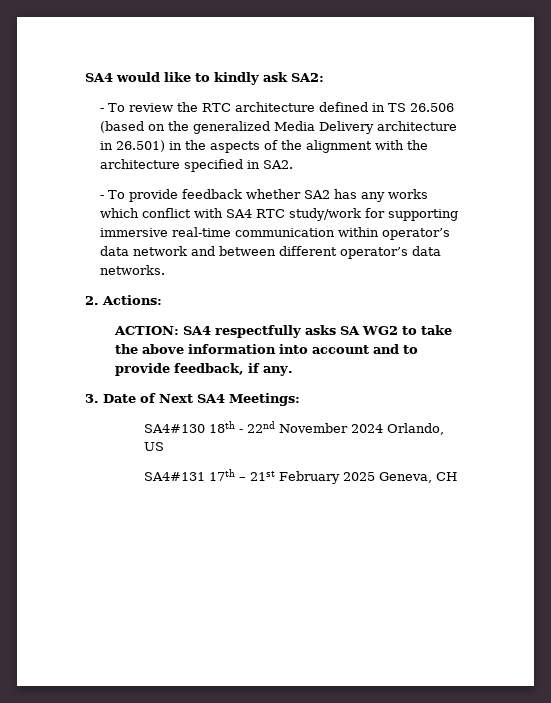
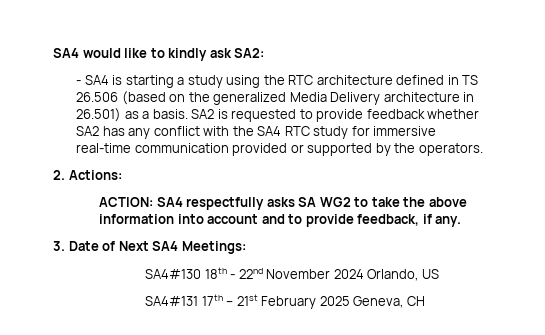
- - To review the RTC architecture defined in TS 26.506 (based on the generalized Media Delivery architecture in 26.501) in the aspects of the alignment with the architecture specified in SA2.
- - To provide feedback whether SA2 has any works which conflict with SA4 RTC study/work for supporting immersive real-time communication within operator’s data network and between different operator’s data networks.
+ - SA4 is starting a study using the RTC architecture defined in TS 26.506 (based on the generalized Media Delivery architecture in 26.501) as a basis. SA2 is requested to provide feedback whether SA2 has any conflict with the SA4 RTC study for immersive real-time communication provided or supported by the operators.

